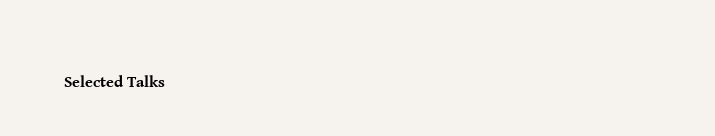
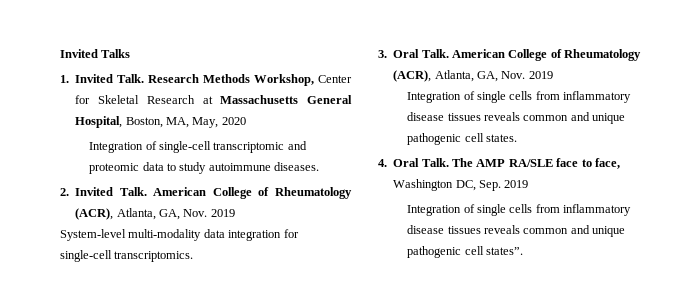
- Selected Talks
+ Invited Talks
+ 1. Invited Talk. Research Methods Workshop, Center for Skeletal Research at Massachusetts General Hospital, Boston, MA, May, 2020
+ Integration of single-cell transcriptomic and proteomic data to study autoimmune diseases.
+ 2. Invited Talk. American College of Rheumatology (ACR), Atlanta, GA, Nov. 2019
+ System-level multi-modality data integration for single-cell transcriptomics.
+ 3. Oral Talk. American College of Rheumatology (ACR), Atlanta, GA, Nov. 2019
+ Integration of single cells from inflammatory disease tissues reveals common and unique pathogenic cell states.
+ 4. Oral Talk. The AMP RA/SLE face to face, Washington DC, Sep. 2019
+ Integration of single cells from inflammatory disease tissues reveals common and unique pathogenic cell states”.

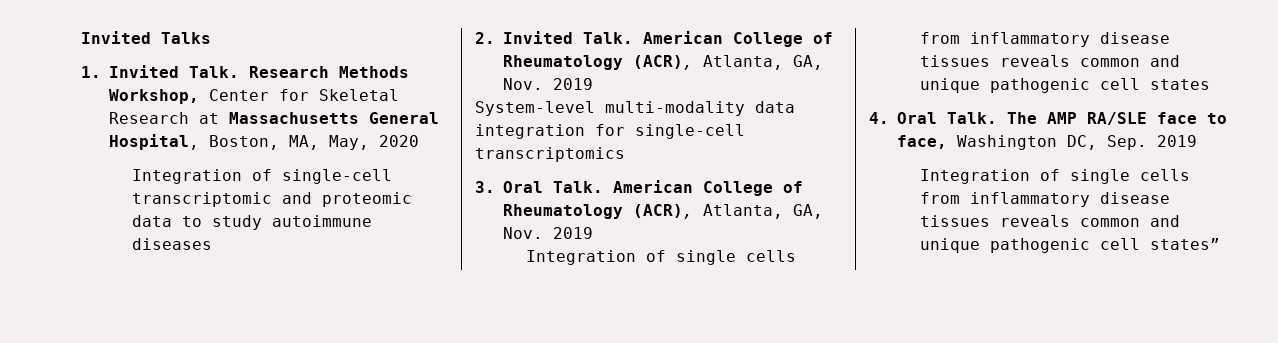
- Integration of single-cell transcriptomic and proteomic data to study autoimmune diseases.
+ Integration of single-cell transcriptomic and proteomic data to study autoimmune diseases
- System-level multi-modality data integration for single-cell transcriptomics.
+ System-level multi-modality data integration for single-cell transcriptomics
- Integration of single cells from inflammatory disease tissues reveals common and unique pathogenic cell states.
+ Integration of single cells from inflammatory disease tissues reveals common and unique pathogenic cell states
- Integration of single cells from inflammatory disease tissues reveals common and unique pathogenic cell states”.
+ Integration of single cells from inflammatory disease tissues reveals common and unique pathogenic cell states”

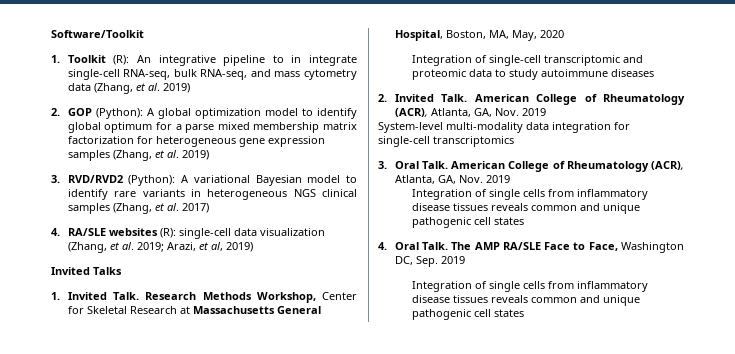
+ Software/Toolkit
+ 1. Toolkit (R): An integrative pipeline to in integrate single-cell RNA-seq, bulk RNA-seq, and mass cytometry data (Zhang, et al. 2019)
+ 2. GOP (Python): A global optimization model to identify global optimum for a parse mixed membership matrix factorization for heterogeneous gene expression samples (Zhang, et al. 2019)
+ 3. RVD/RVD2 (Python): A variational Bayesian model to identify rare variants in heterogeneous NGS clinical samples (Zhang, et al. 2017)
+ 4. RA/SLE websites (R): single-cell data visualization (Zhang, et al. 2019; Arazi, et al, 2019)
- The AMP RA/SLE face to face, Washington DC, Sep. 2019
- Integration of single cells from inflammatory disease tissues reveals common and unique pathogenic cell states”
+ The AMP RA/SLE Face to Face, Washington DC, Sep. 2019
+ Integration of single cells from inflammatory disease tissues reveals common and unique pathogenic cell states

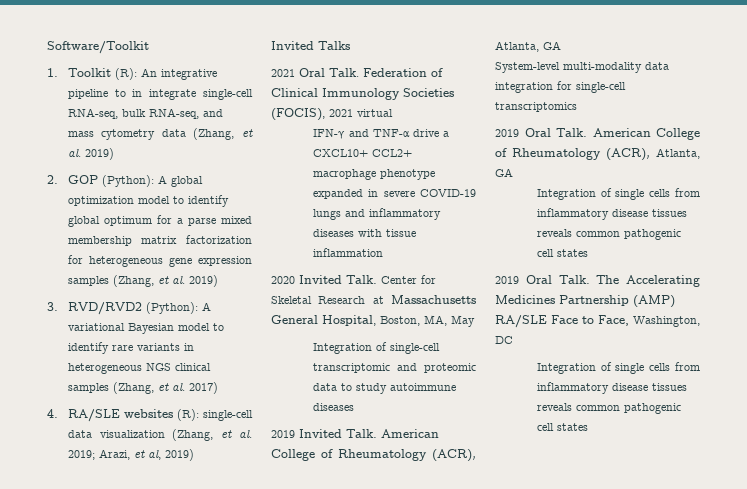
- 1. Invited Talk. Research Methods Workshop, Center for Skeletal Research at Massachusetts General Hospital, Boston, MA, May, 2020
+ 2021 Oral Talk. Federation of Clinical Immunology Societies (FOCIS), 2021 virtual
+ IFN-γ and TNF-α drive a CXCL10+ CCL2+ macrophage phenotype expanded in severe COVID-19 lungs and inflammatory diseases with tissue inflammation
+ 2020 Invited Talk. Center for Skeletal Research at Massachusetts General Hospital, Boston, MA, May
- 2. Invited Talk. American College of Rheumatology (ACR), Atlanta, GA, Nov. 2019
+ 2019 Invited Talk. American College of Rheumatology (ACR), Atlanta, GA
  System-level multi-modality data integration for single-cell transcriptomics
- 3. Oral Talk. American College of Rheumatology (ACR), Atlanta, GA, Nov. 2019
- Integration of single cells from inflammatory disease tissues reveals common and unique pathogenic cell states
- 4. Oral Talk.
+ 2019 Oral Talk. American College of Rheumatology (ACR), Atlanta, GA
+ Integration of single cells from inflammatory disease tissues reveals common pathogenic cell states
+ 2019 Oral Talk.
- The AMP RA/SLE Face to Face, Washington DC, Sep. 2019
- Integration of single cells from inflammatory disease tissues reveals common and unique pathogenic cell states
+ The Accelerating Medicines Partnership (AMP) RA/SLE Face to Face, Washington, DC
+ Integration of single cells from inflammatory disease tissues reveals common pathogenic cell states

